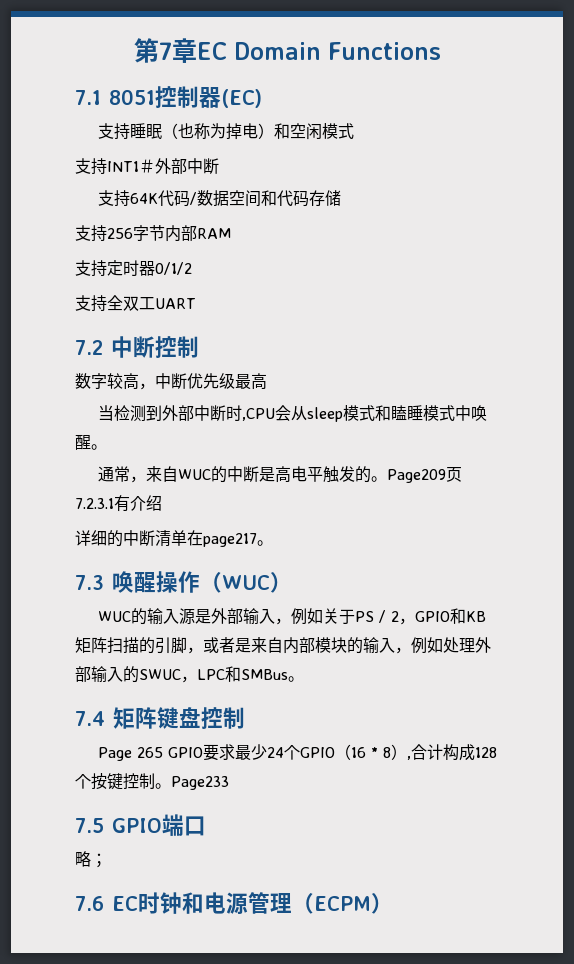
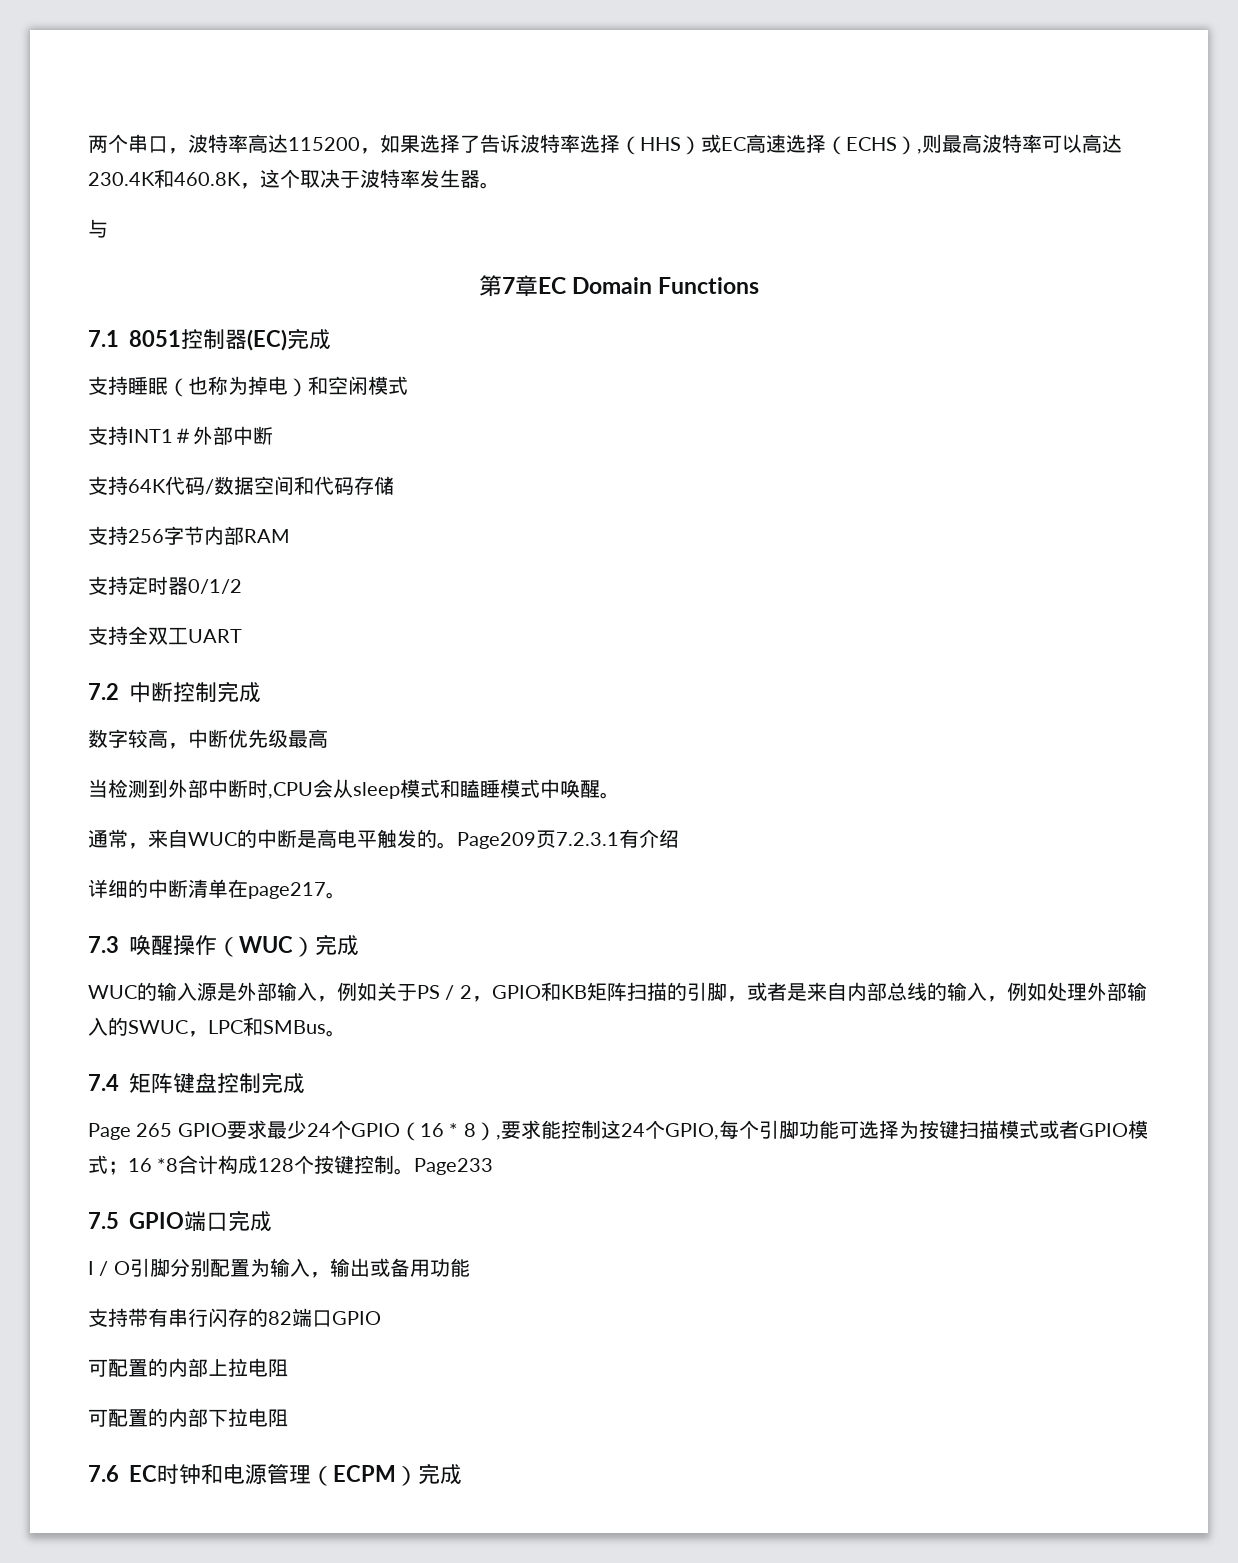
+ 两个串口，波特率高达115200，如果选择了告诉波特率选择（HHS）或EC高速选择（ECHS）,则最高波特率可以高达230.4K和460.8K，这个取决于波特率发生器。
+ 与
- 7.1 8051控制器(EC)
+ 7.1 8051控制器(EC)完成
- 7.2中断控制
+ 7.2中断控制完成
- 7.3唤醒操作（WUC）
+ 7.3唤醒操作（WUC）完成
- WUC的输入源是外部输入，例如关于PS / 2，GPIO和KB矩阵扫描的引脚，或者是来自内部模块的输入，例如处理外部输入的SWUC，LPC和SMBus。
+ WUC的输入源是外部输入，例如关于PS / 2，GPIO和KB矩阵扫描的引脚，或者是来自内部总线的输入，例如处理外部输入的SWUC，LPC和SMBus。
- 7.4矩阵键盘控制
+ 7.4矩阵键盘控制完成
- Page 265 GPIO要求最少24个GPIO（16 * 8）,合计构成128个按键控制。
+ Page 265 GPIO要求最少24个GPIO（16 * 8）,要求能控制这24个GPIO,每个引脚功能可选择为按键扫描模式或者GPIO模式；16 *8合计构成128个按键控制。
- 7.5 GPIO端口
- 略；
+ 7.5 GPIO端口完成
+ I / O引脚分别配置为输入，输出或备用功能
+ 支持带有串行闪存的82端口GPIO
+ 可配置的内部上拉电阻
+ 可配置的内部下拉电阻
- 7.6 EC时钟和电源管理（ECPM）
+ 7.6 EC时钟和电源管理（ECPM）完成

